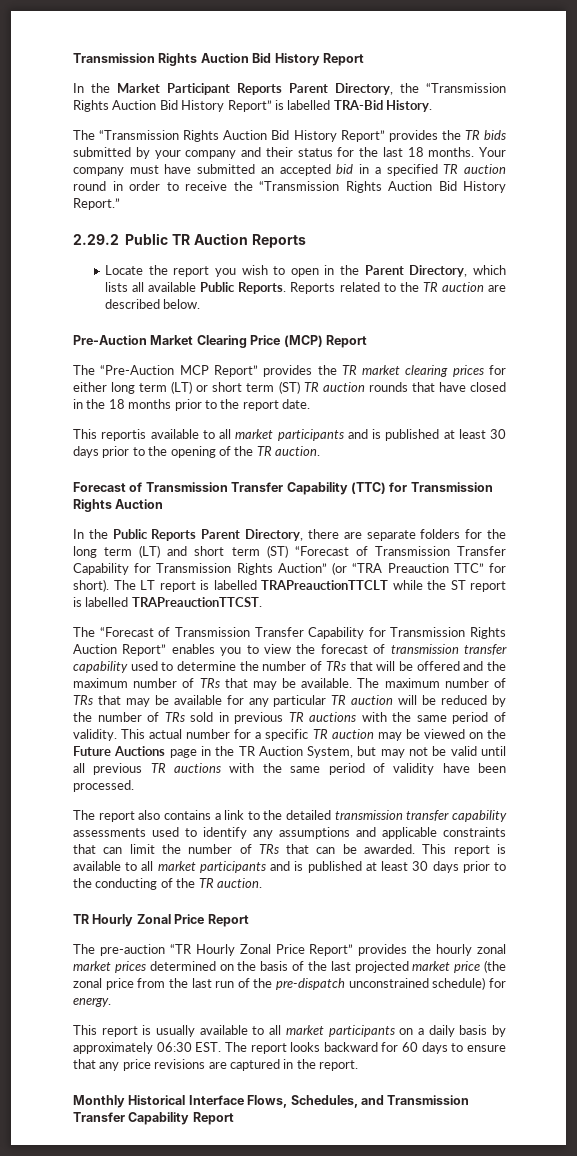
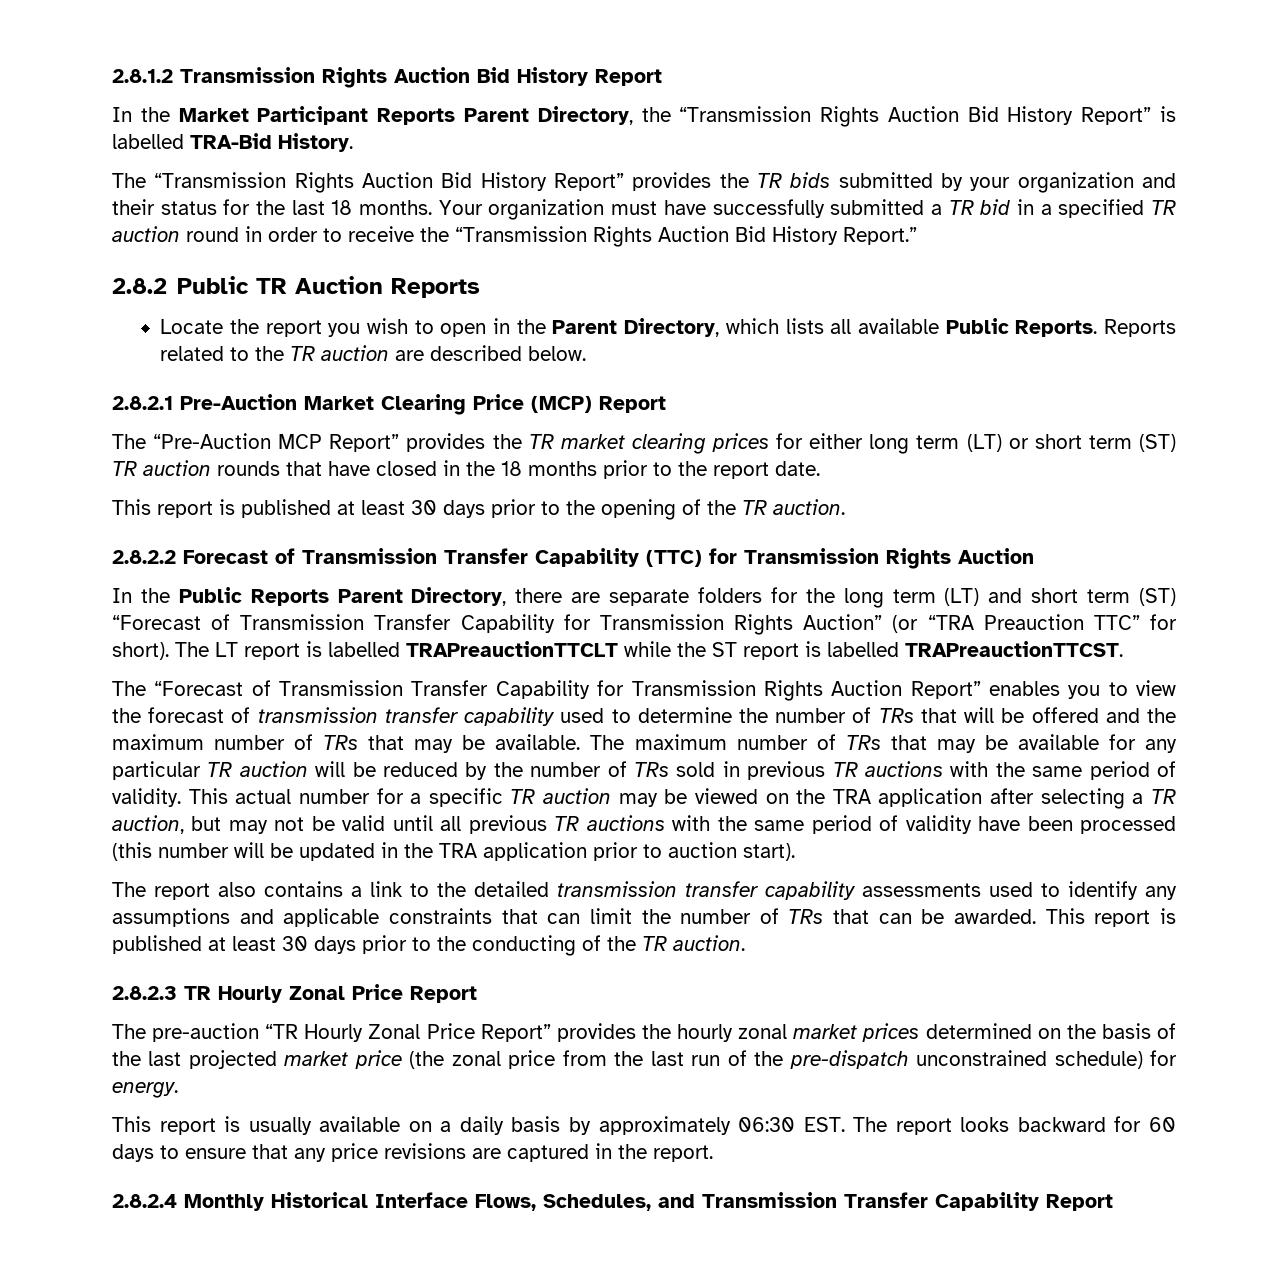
- Transmission Rights Auction Bid History Report
+ 2.8.1.2 Transmission Rights Auction Bid History Report
- The “Transmission Rights Auction Bid History Report” provides the TR bids submitted by your company and their status for the last 18 months.
+ The “Transmission Rights Auction Bid History Report” provides the TR bids submitted by your organization and their status for the last 18 months.
- Your company must have submitted an accepted bid in a specified TR auction round in order to receive the “Transmission Rights Auction Bid History Report.”
+ Your organization must have successfully submitted a TR bid in a specified TR auction round in order to receive the “Transmission Rights Auction Bid History Report.”
- 2.29.2 Public TR Auction Reports
+ 2.8.2 Public TR Auction Reports
- Pre-Auction Market Clearing Price (MCP) Report
+ 2.8.2.1 Pre-Auction Market Clearing Price (MCP) Report
- This reportis available to all market participants and is published at least 30 days prior to the opening of the TR auction.
+ This report is published at least 30 days prior to the opening of the TR auction.
- Forecast of Transmission Transfer Capability (TTC) for Transmission Rights Auction
+ 2.8.2.2 Forecast of Transmission Transfer Capability (TTC) for Transmission Rights Auction
- This actual number for a specific TR auction may be viewed on the Future Auctions page in the TR Auction System, but may not be valid until all previous TR auctions with the same period of validity have been processed.
+ This actual number for a specific TR auction may be viewed on the TRA application after selecting a TR auction, but may not be valid until all previous TR auctions with the same period of validity have been processed (this number will be updated in the TRA application prior to auction start).
- This report is available to all market participants and is published at least 30 days prior to the conducting of the TR auction.
+ This report is published at least 30 days prior to the conducting of the TR auction.
- TR Hourly Zonal Price Report
+ 2.8.2.3 TR Hourly Zonal Price Report
- This report is usually available to all market participants on a daily basis by approximately 06:30 EST. The report looks backward for 60 days to ensure that any price revisions are captured in the report.
+ This report is usually available on a daily basis by approximately 06:30 EST. The report looks backward for 60 days to ensure that any price revisions are captured in the report.
- Monthly Historical Interface Flows, Schedules, and Transmission Transfer Capability Report
+ 2.8.2.4 Monthly Historical Interface Flows, Schedules, and Transmission Transfer Capability Report

